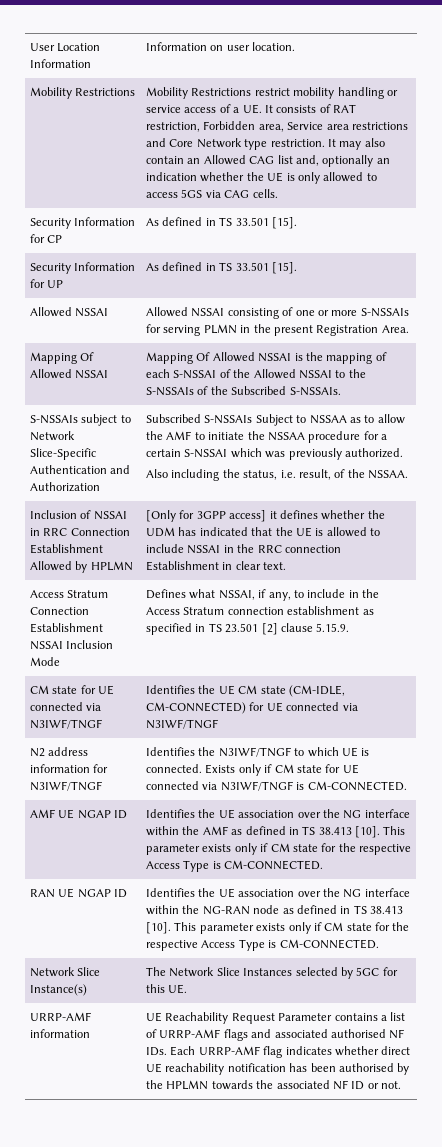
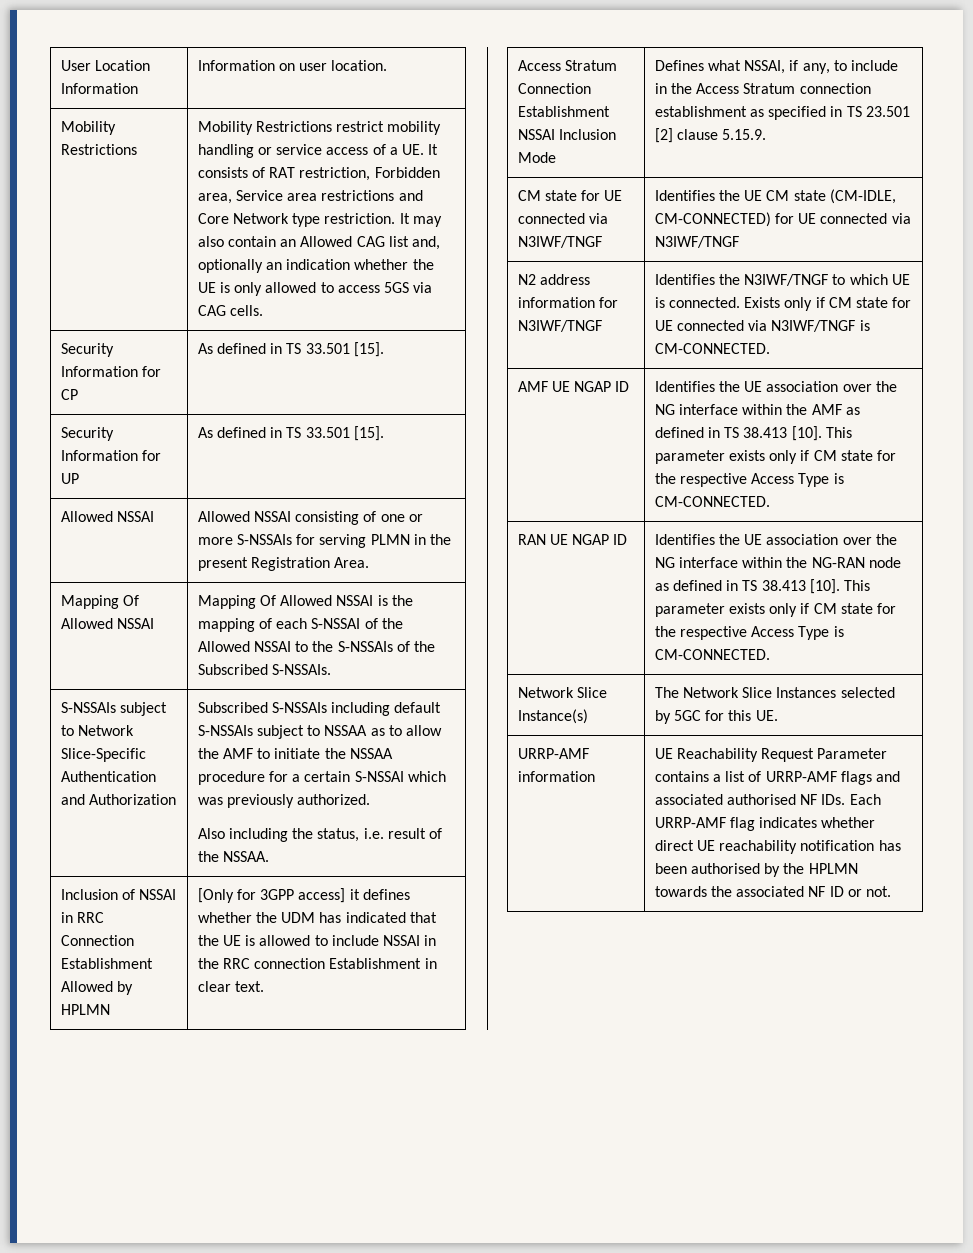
- Subscribed S-NSSAIs Subject to NSSAA as to allow the AMF to initiate the NSSAA procedure for a certain S-NSSAI which was previously authorized.
+ Subscribed S-NSSAIs including default S-NSSAIs subject to NSSAA as to allow the AMF to initiate the NSSAA procedure for a certain S-NSSAI which was previously authorized.
- Also including the status, i.e. result, of the NSSAA.
+ Also including the status, i.e. result of the NSSAA.

